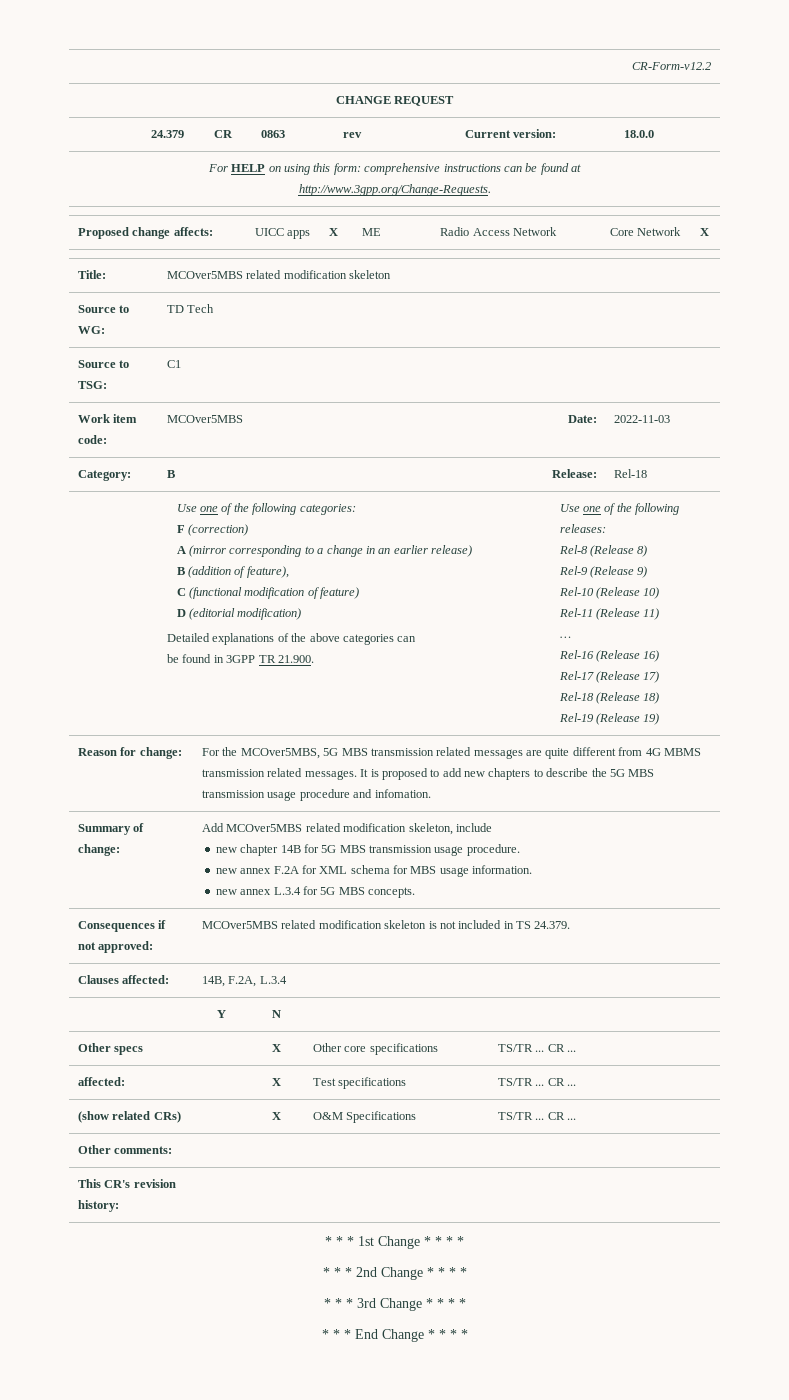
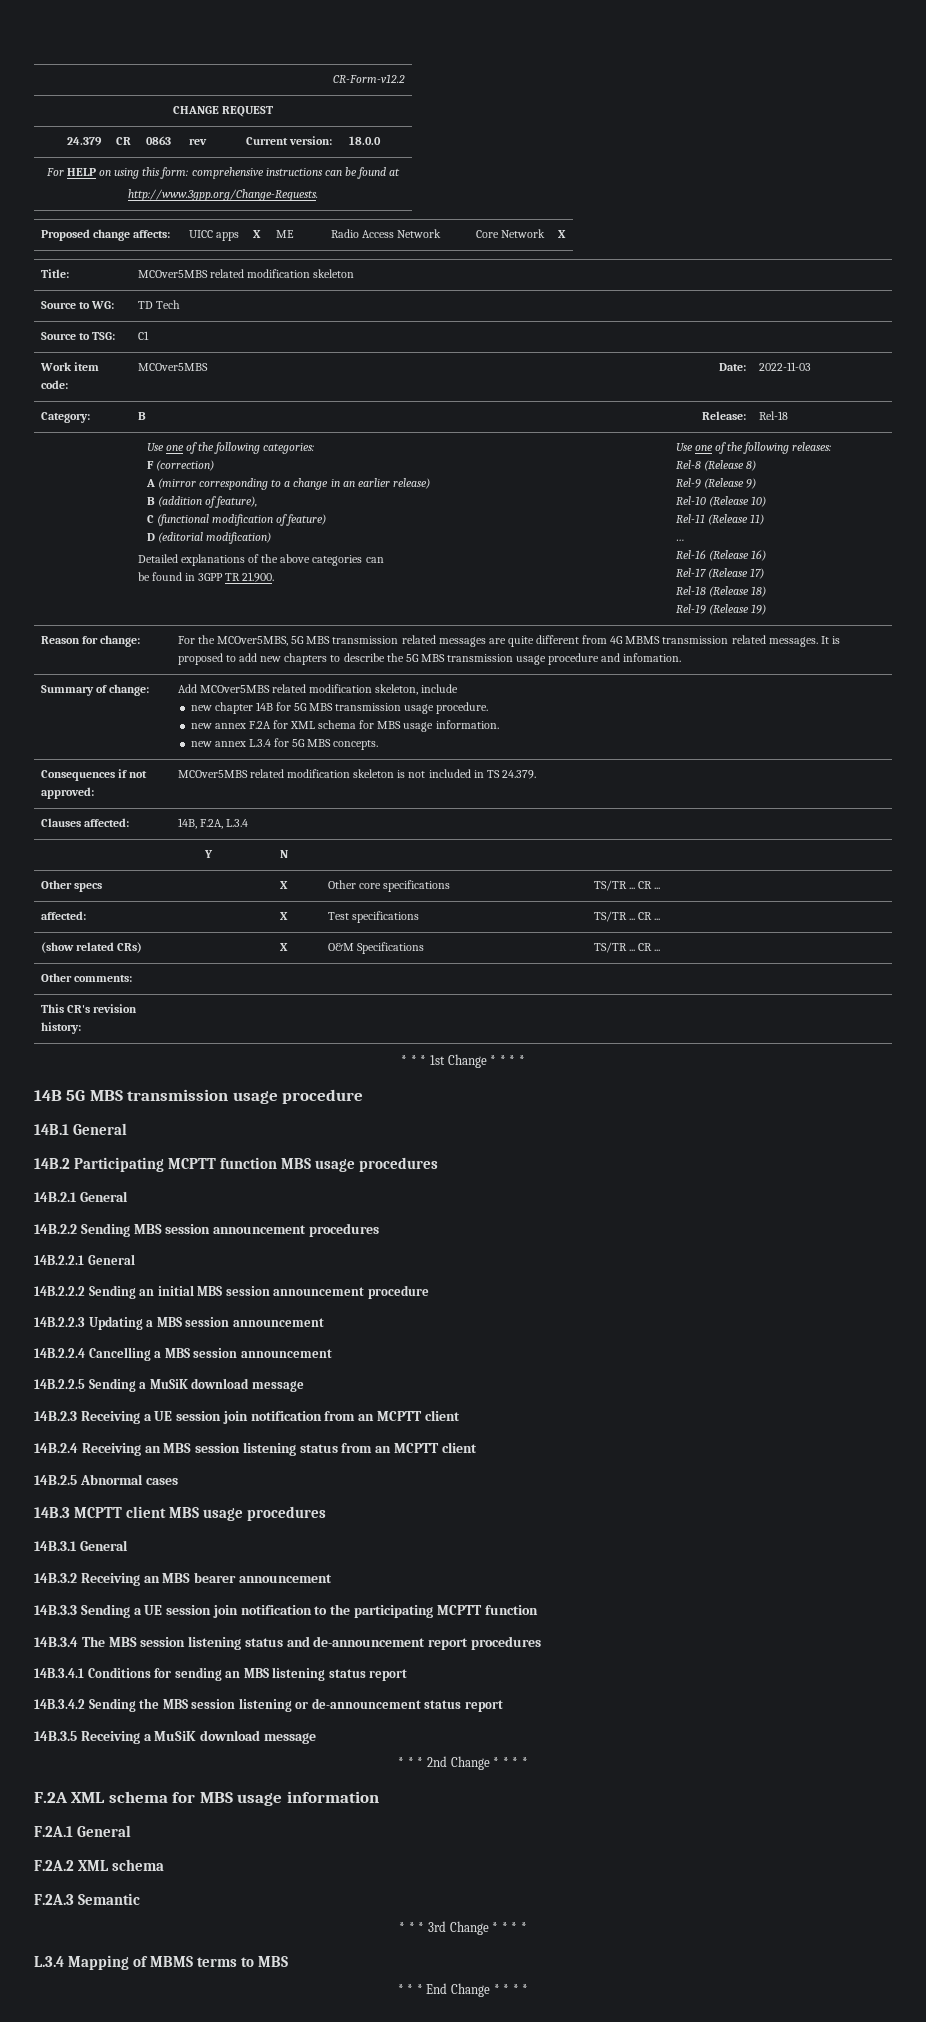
+ 14B 5G MBS transmission usage procedure
+ 14B.1 General
+ 14B.2 Participating MCPTT function MBS usage procedures
+ 14B.2.1 General
+ 14B.2.2 Sending MBS session announcement procedures
+ 14B.2.2.1 General
+ 14B.2.2.2 Sending an initial MBS session announcement procedure
+ 14B.2.2.3 Updating a MBS session announcement
+ 14B.2.2.4 Cancelling a MBS session announcement
+ 14B.2.2.5 Sending a MuSiK download message
+ 14B.2.3 Receiving a UE session join notification from an MCPTT client
+ 14B.2.4 Receiving an MBS session listening status from an MCPTT client
+ 14B.2.5 Abnormal cases
+ 14B.3 MCPTT client MBS usage procedures
+ 14B.3.1 General
+ 14B.3.2 Receiving an MBS bearer announcement
+ 14B.3.3 Sending a UE session join notification to the participating MCPTT function
+ 14B.3.4 The MBS session listening status and de-announcement report procedures
+ 14B.3.4.1 Conditions for sending an MBS listening status report
+ 14B.3.4.2 Sending the MBS session listening or de-announcement status report
+ 14B.3.5 Receiving a MuSiK download message
+ F.2A XML schema for MBS usage information
+ F.2A.1 General
+ F.2A.2 XML schema
+ F.2A.3 Semantic
+ L.3.4 Mapping of MBMS terms to MBS

